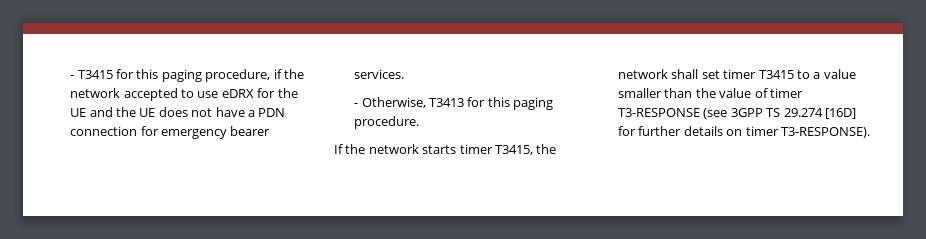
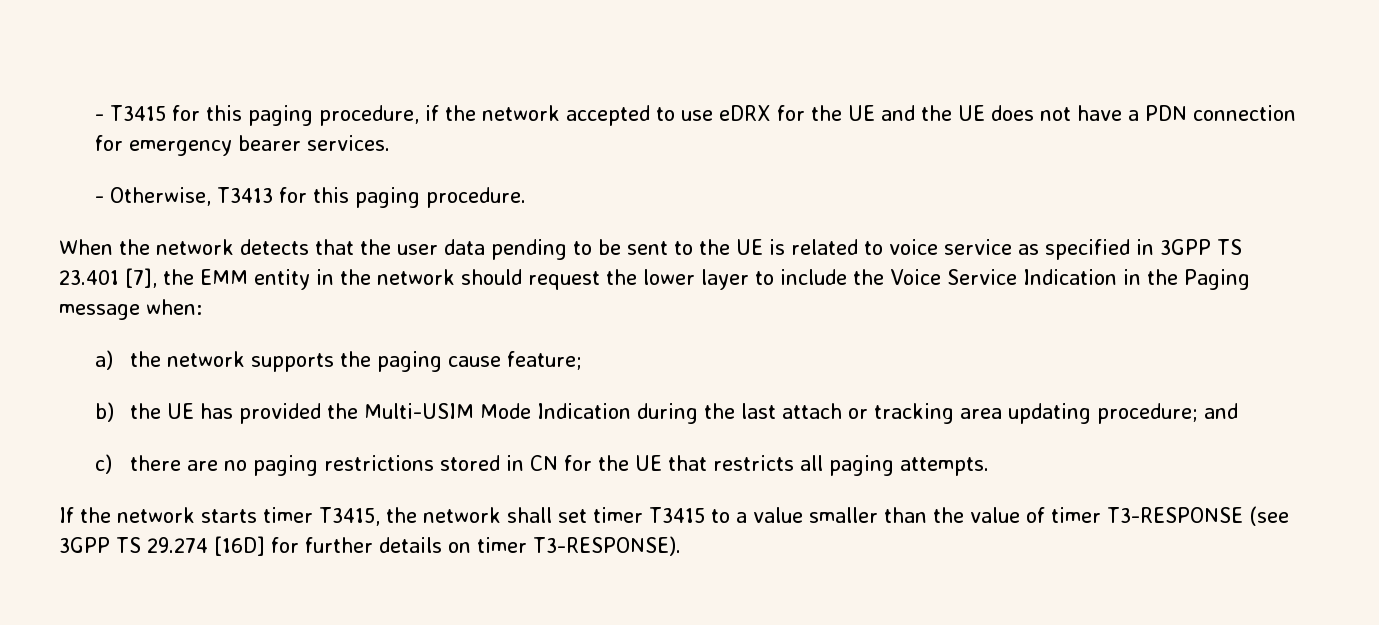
+ When the network detects that the user data pending to be sent to the UE is related to voice service as specified in 3GPP TS 23.401 [7], the EMM entity in the network should request the lower layer to include the Voice Service Indication in the Paging message when:
+ a) the network supports the paging cause feature;
+ b) the UE has provided the Multi-USIM Mode Indication during the last attach or tracking area updating procedure; and
+ c) there are no paging restrictions stored in CN for the UE that restricts all paging attempts.

